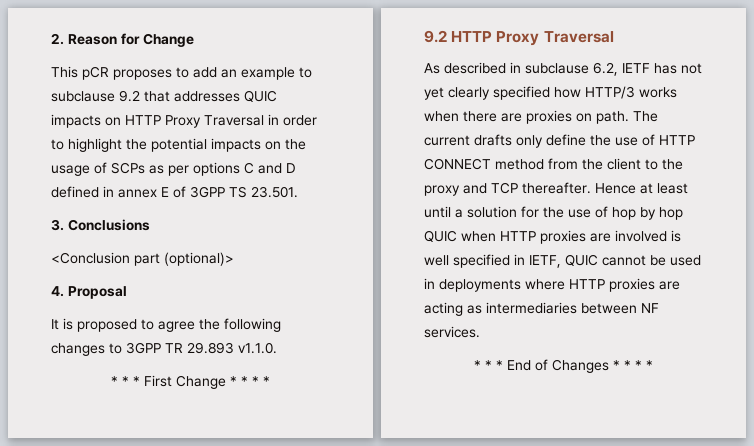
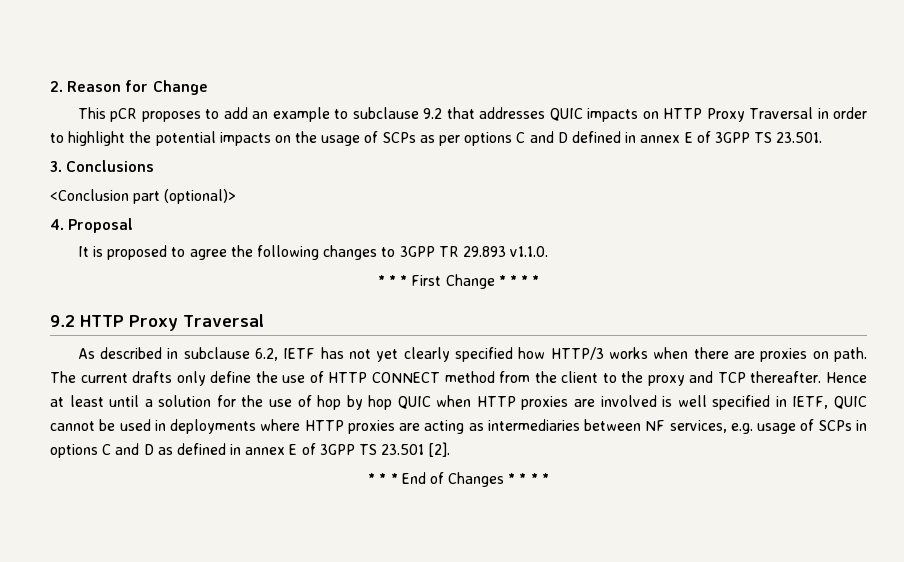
- Hence at least until a solution for the use of hop by hop QUIC when HTTP proxies are involved is well specified in IETF, QUIC cannot be used in deployments where HTTP proxies are acting as intermediaries between NF services.
+ Hence at least until a solution for the use of hop by hop QUIC when HTTP proxies are involved is well specified in IETF, QUIC cannot be used in deployments where HTTP proxies are acting as intermediaries between NF services, e.g. usage of SCPs in options C and D as defined in annex E of 3GPP TS 23.501 [2].

